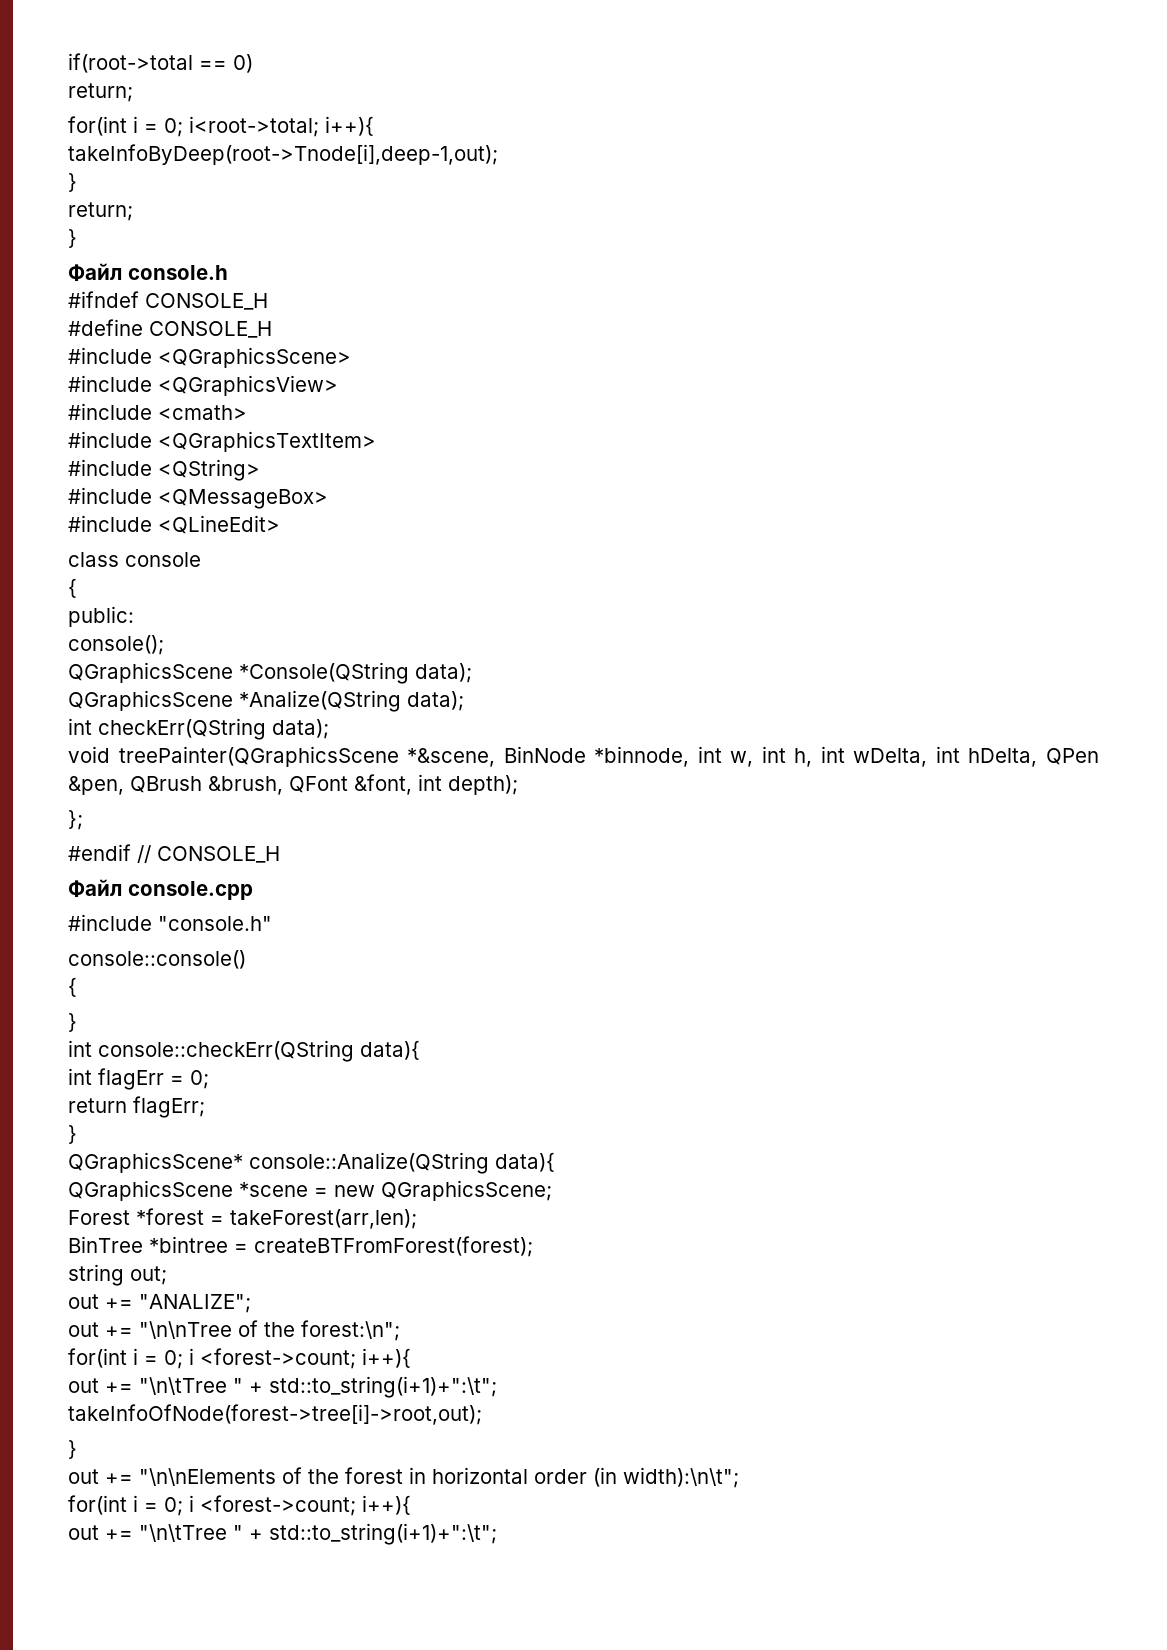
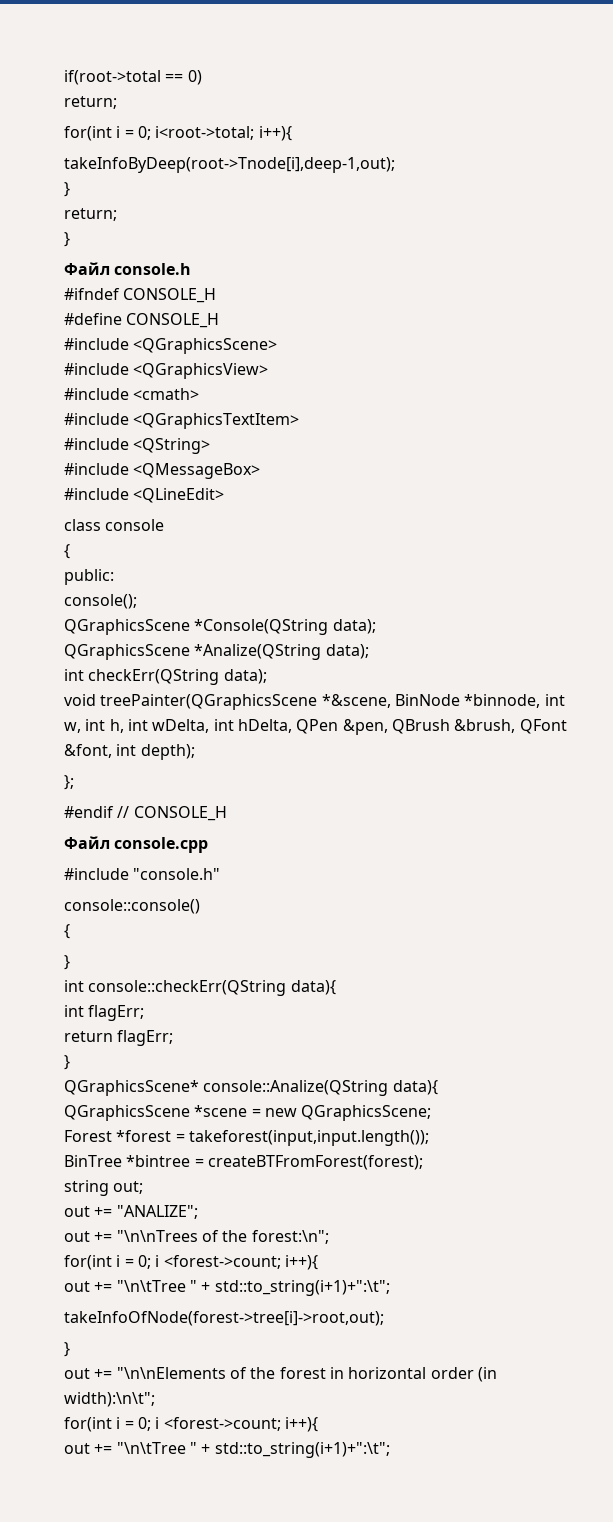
- int flagErr = 0;
+ int flagErr;
- Forest *forest = takeForest(arr,len);
+ Forest *forest = takeforest(input,input.length());
- out += "\n\nTree of the forest:\n";
+ out += "\n\nTrees of the forest:\n";

